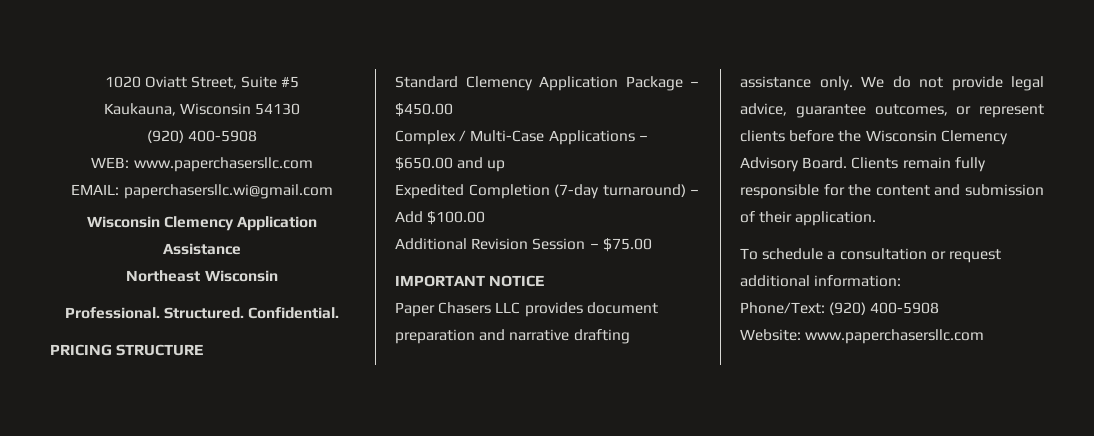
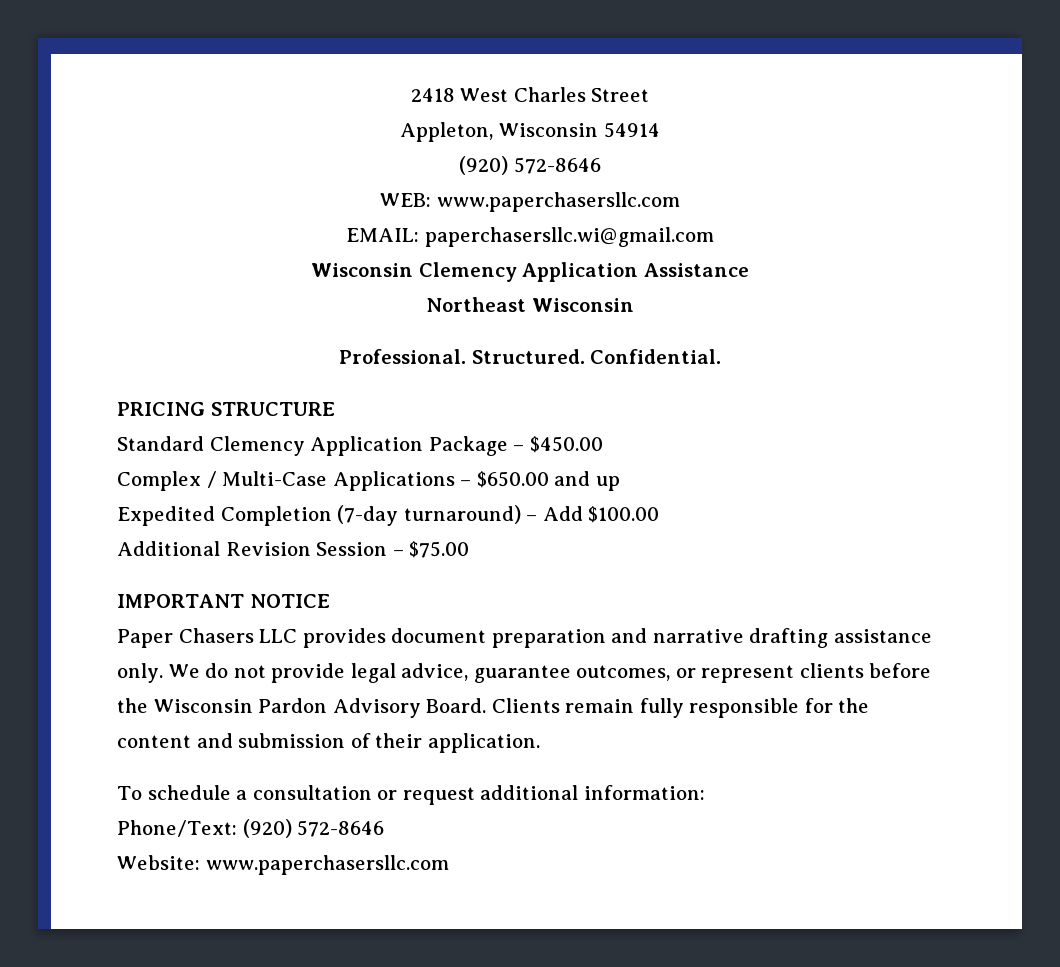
- 1020 Oviatt Street, Suite #5
- Kaukauna, Wisconsin 54130
- (920) 400-5908
+ 2418 West Charles Street
+ Appleton, Wisconsin 54914
+ (920) 572-8646
- We do not provide legal advice, guarantee outcomes, or represent clients before the Wisconsin Clemency Advisory Board.
+ We do not provide legal advice, guarantee outcomes, or represent clients before the Wisconsin Pardon Advisory Board.
- Phone/Text: (920) 400-5908
+ Phone/Text: (920) 572-8646

